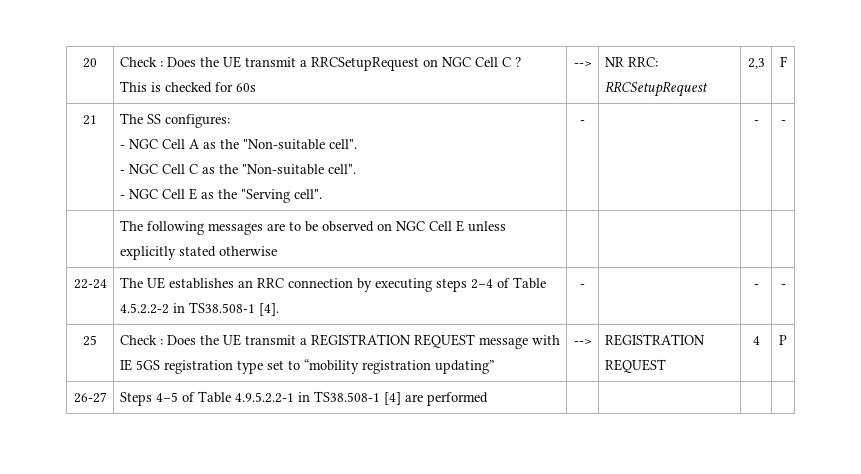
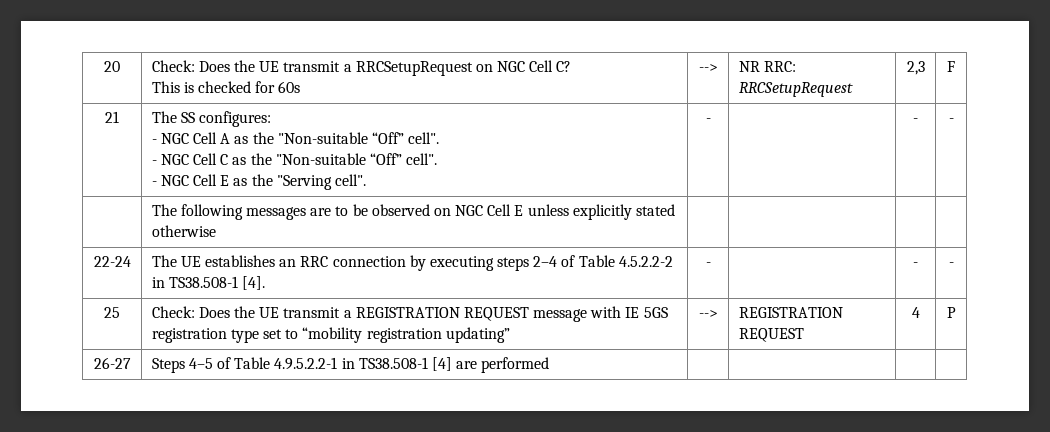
- 20 | Check : Does the UE transmit a RRCSetupRequest on NGC Cell C ?
+ 20 | Check: Does the UE transmit a RRCSetupRequest on NGC Cell C?
  21 | The SS configures:
- - NGC Cell A as the "Non-suitable cell".
- - NGC Cell C as the "Non-suitable cell".
+ - NGC Cell A as the "Non-suitable “Off” cell".
+ - NGC Cell C as the "Non-suitable “Off” cell".
- 25 | Check : Does the UE transmit a REGISTRATION REQUEST message with IE 5GS registration type set to “mobility registration updating” | --> | REGISTRATION REQUEST | 4 | P
+ 25 | Check: Does the UE transmit a REGISTRATION REQUEST message with IE 5GS registration type set to “mobility registration updating” | --> | REGISTRATION REQUEST | 4 | P

